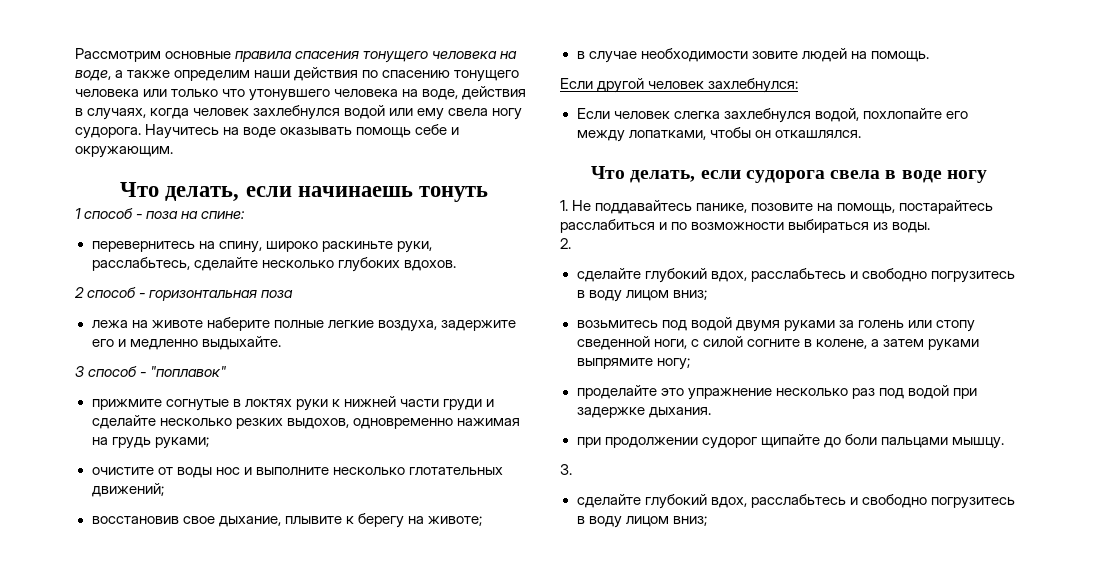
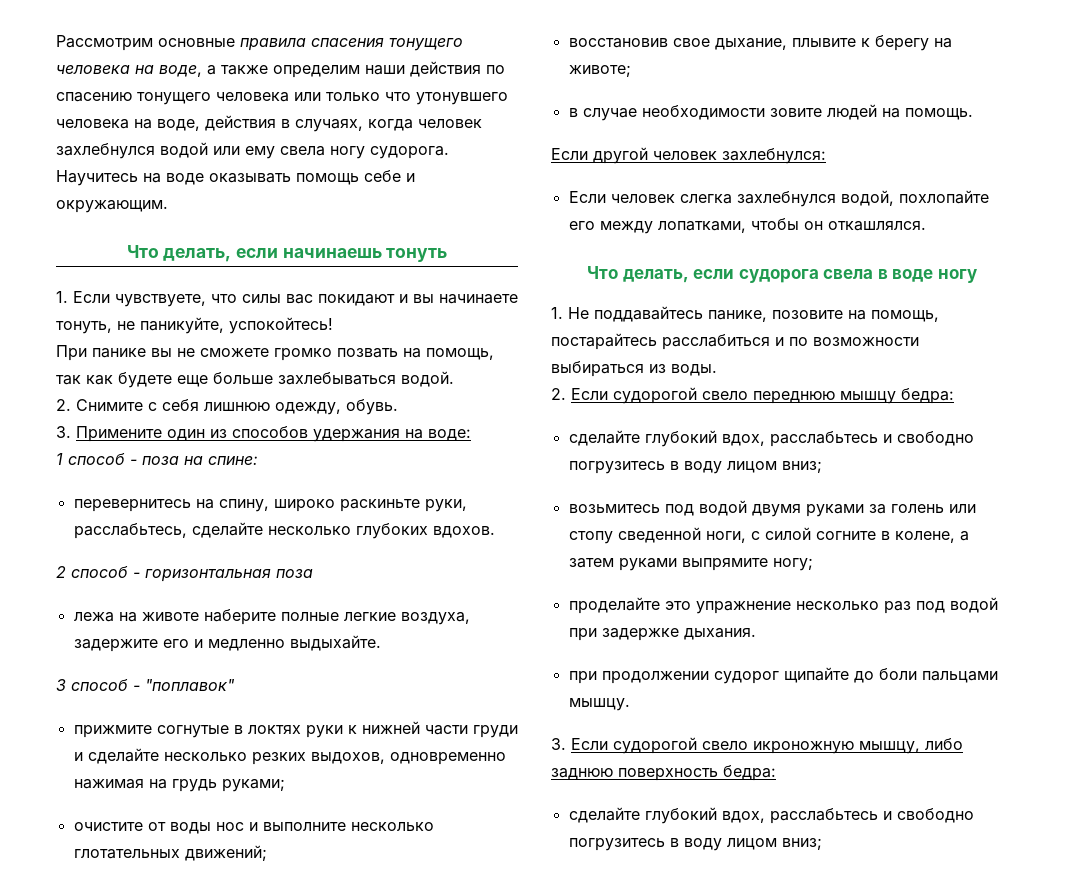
+ 1. Если чувствуете, что силы вас покидают и вы начинаете тонуть, не паникуйте, успокойтесь!
+ При панике вы не сможете громко позвать на помощь, так как будете еще больше захлебываться водой.
+ 2. Снимите с себя лишнюю одежду, обувь.
+ 3. Примените один из способов удержания на воде:
- 2.
+ 2. Если судорогой свело переднюю мышцу бедра:
- 3.
+ 3. Если судорогой свело икроножную мышцу, либо заднюю поверхность бедра:

